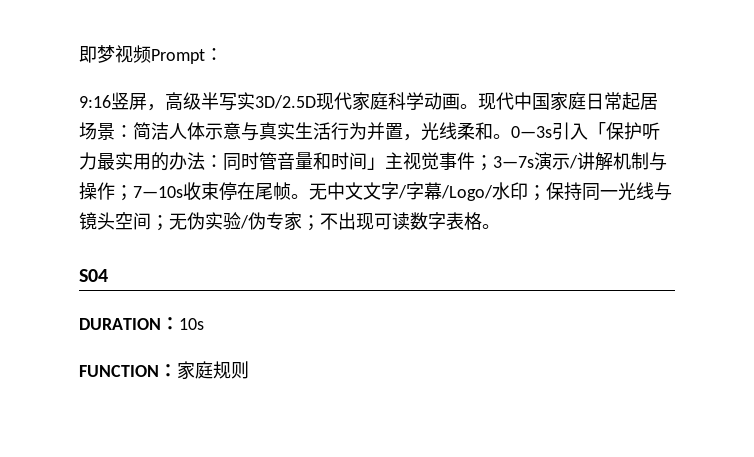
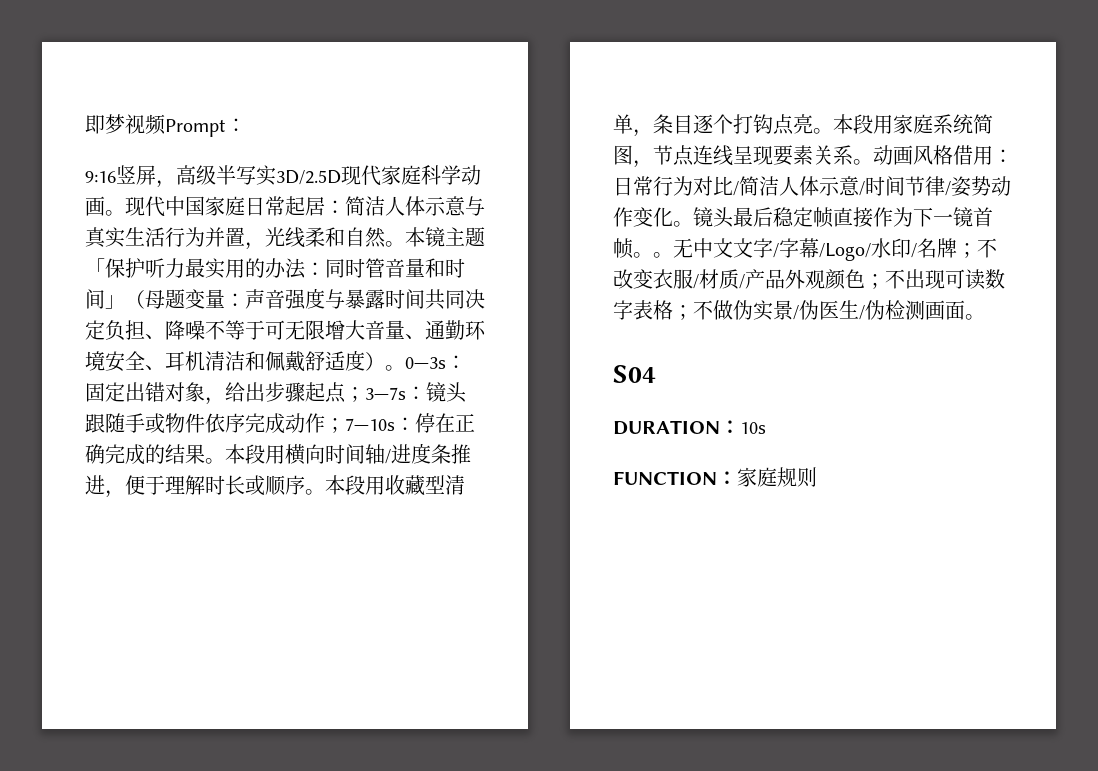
- 现代中国家庭日常起居场景：简洁人体示意与真实生活行为并置，光线柔和。0—3s引入「保护听力最实用的办法：同时管音量和时间」主视觉事件；3—7s演示/讲解机制与操作；7—10s收束停在尾帧。
+ 现代中国家庭日常起居：简洁人体示意与真实生活行为并置，光线柔和自然。本镜主题「保护听力最实用的办法：同时管音量和时间」（母题变量：声音强度与暴露时间共同决定负担、降噪不等于可无限增大音量、通勤环境安全、耳机清洁和佩戴舒适度）。0—3s：固定出错对象，给出步骤起点；3—7s：镜头跟随手或物件依序完成动作；7—10s：停在正确完成的结果。本段用横向时间轴/进度条推进，便于理解时长或顺序。本段用收藏型清单，条目逐个打钩点亮。本段用家庭系统简图，节点连线呈现要素关系。动画风格借用：日常行为对比/简洁人体示意/时间节律/姿势动作变化。镜头最后稳定帧直接作为下一镜首帧。。
- 无中文文字/字幕/Logo/水印；保持同一光线与镜头空间；无伪实验/伪专家；不出现可读数字表格。
+ 无中文文字/字幕/Logo/水印/名牌；不改变衣服/材质/产品外观颜色；不出现可读数字表格；不做伪实景/伪医生/伪检测画面。

